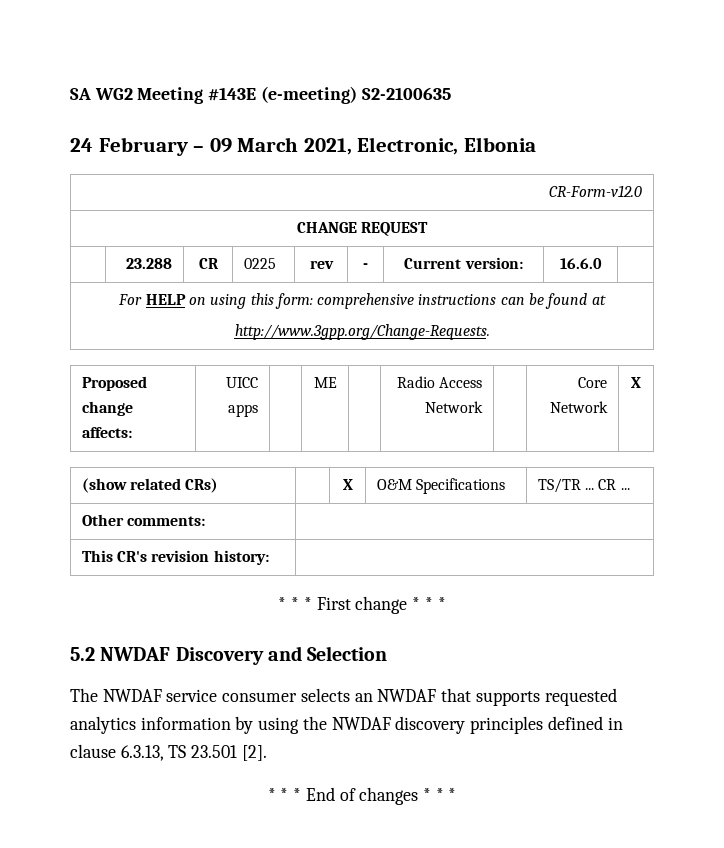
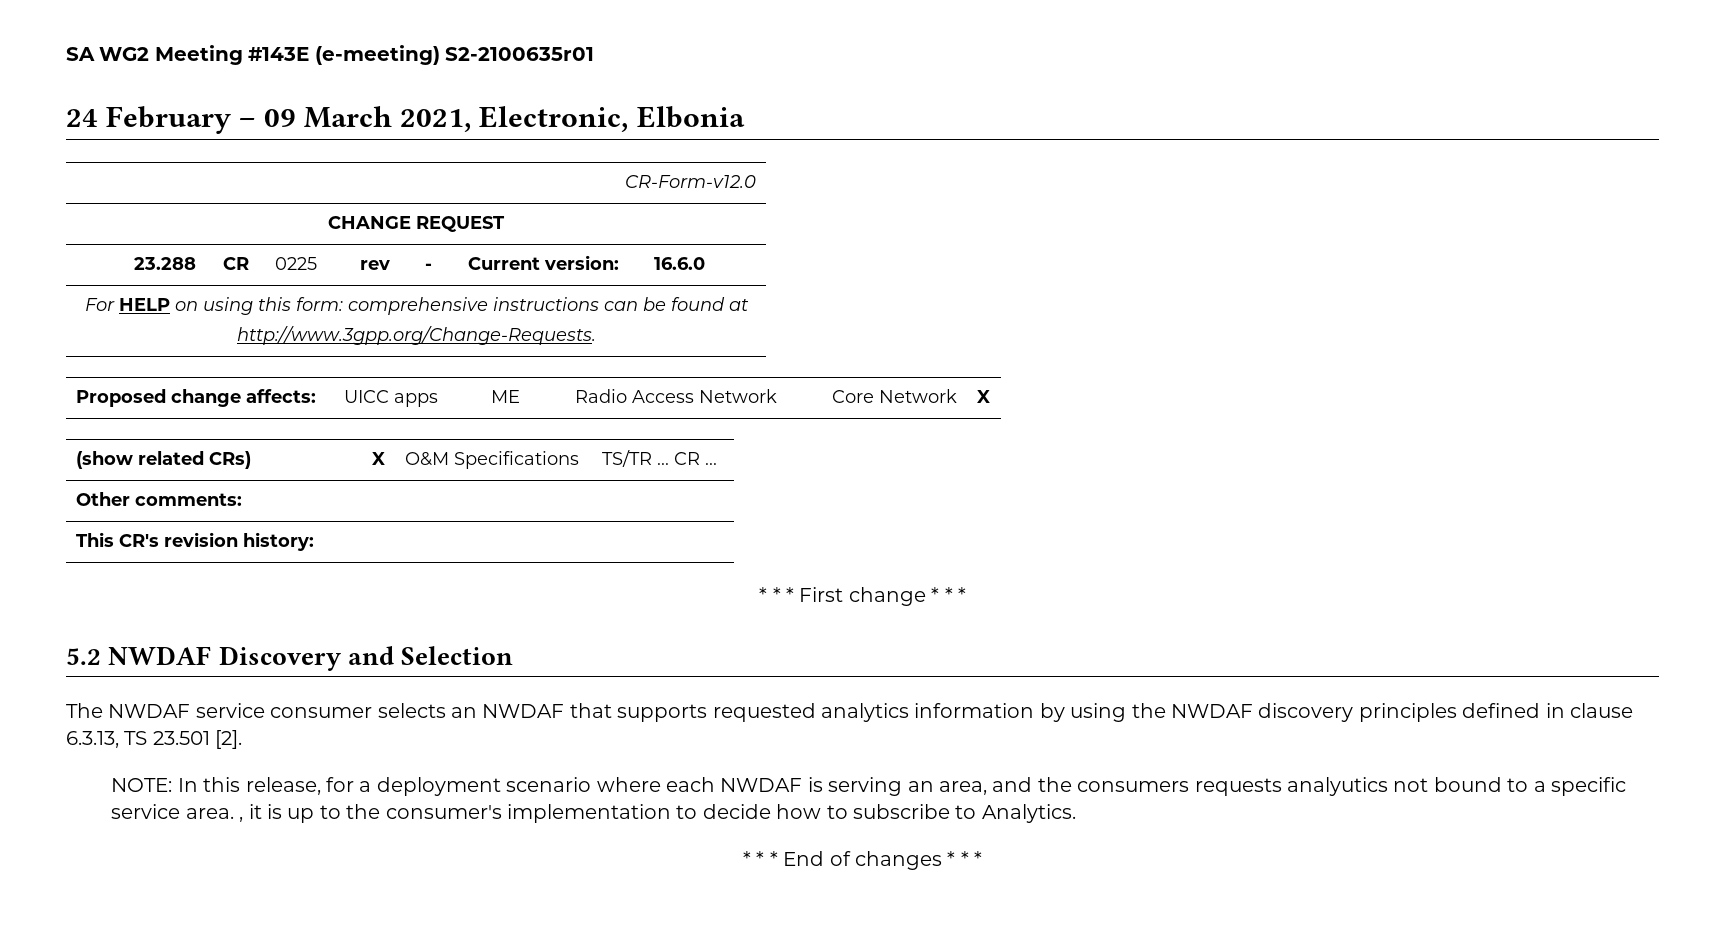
- SA WG2 Meeting #143E (e-meeting) S2-2100635
+ SA WG2 Meeting #143E (e-meeting) S2-2100635r01
+ NOTE: In this release, for a deployment scenario where each NWDAF is serving an area, and the consumers requests analyutics not bound to a specific service area. , it is up to the consumer's implementation to decide how to subscribe to Analytics.

